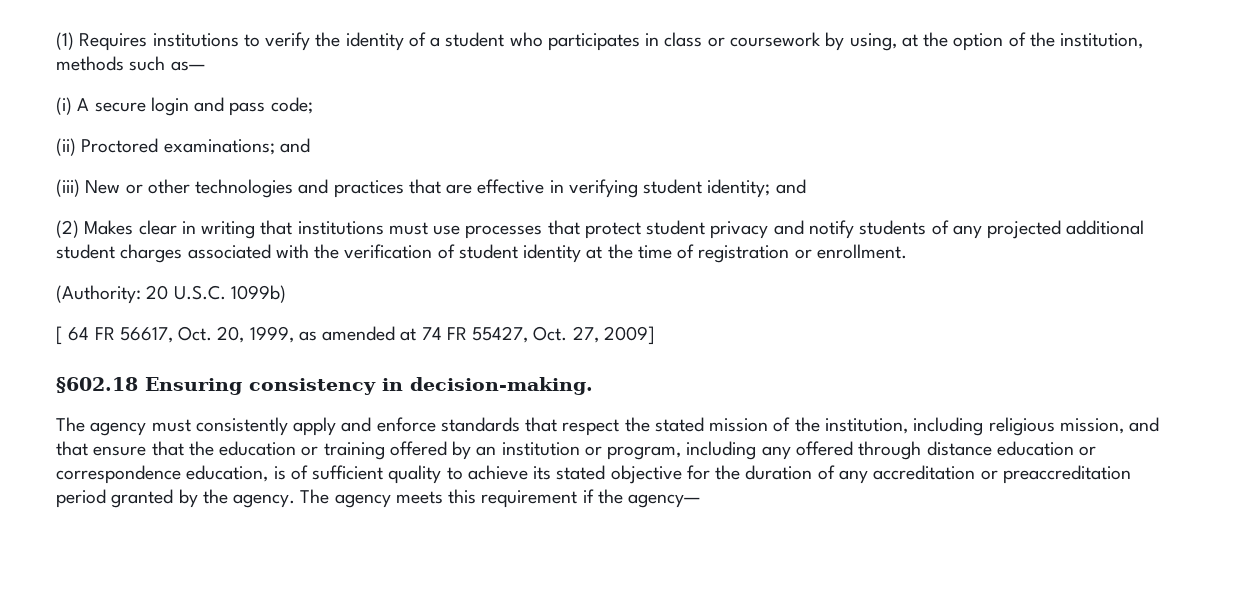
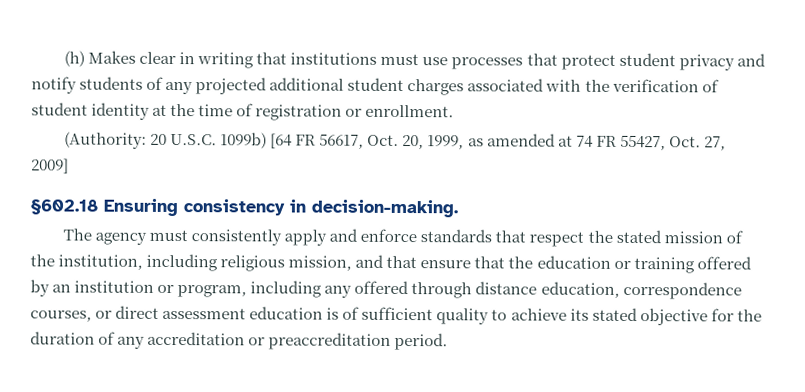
- (1) Requires institutions to verify the identity of a student who participates in class or coursework by using, at the option of the institution, methods such as—
- (i) A secure login and pass code;
- (ii) Proctored examinations; and
- (iii) New or other technologies and practices that are effective in verifying student identity; and
- (2) Makes clear in writing that institutions must use processes that protect student privacy and notify students of any projected additional student charges associated with the verification of student identity at the time of registration or enrollment.
+ (h) Makes clear in writing that institutions must use processes that protect student privacy and notify students of any projected additional student charges associated with the verification of student identity at the time of registration or enrollment.
- (Authority: 20 U.S.C. 1099b)
- [ 64 FR 56617, Oct. 20, 1999, as amended at 74 FR 55427, Oct. 27, 2009]
+ (Authority: 20 U.S.C. 1099b) [64 FR 56617, Oct. 20, 1999, as amended at 74 FR 55427, Oct. 27, 2009]
- The agency must consistently apply and enforce standards that respect the stated mission of the institution, including religious mission, and that ensure that the education or training offered by an institution or program, including any offered through distance education or correspondence education, is of sufficient quality to achieve its stated objective for the duration of any accreditation or preaccreditation period granted by the agency. The agency meets this requirement if the agency—
+ The agency must consistently apply and enforce standards that respect the stated mission of the institution, including religious mission, and that ensure that the education or training offered by an institution or program, including any offered through distance education, correspondence courses, or direct assessment education is of sufficient quality to achieve its stated objective for the duration of any accreditation or preaccreditation period.

